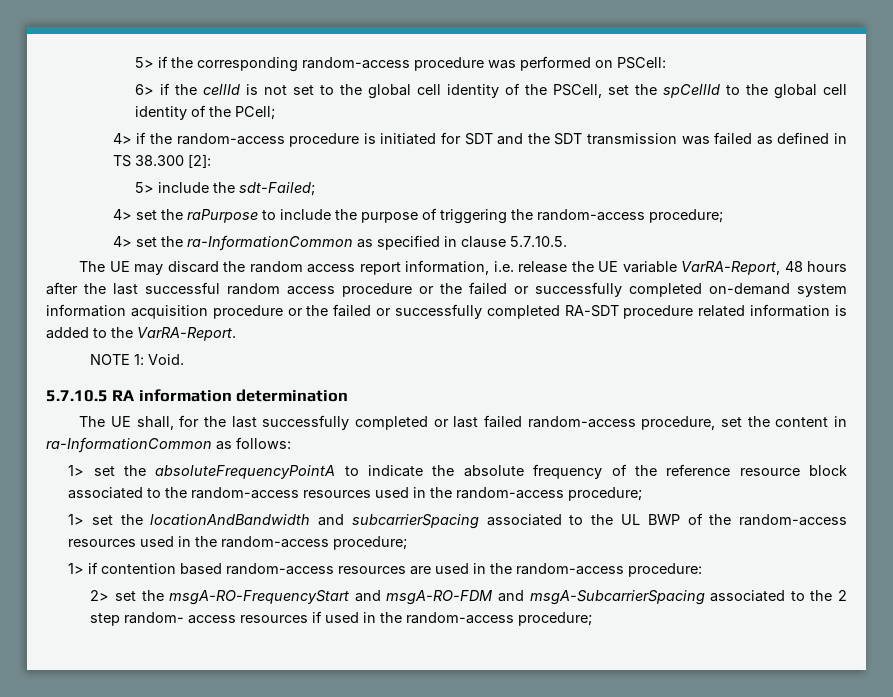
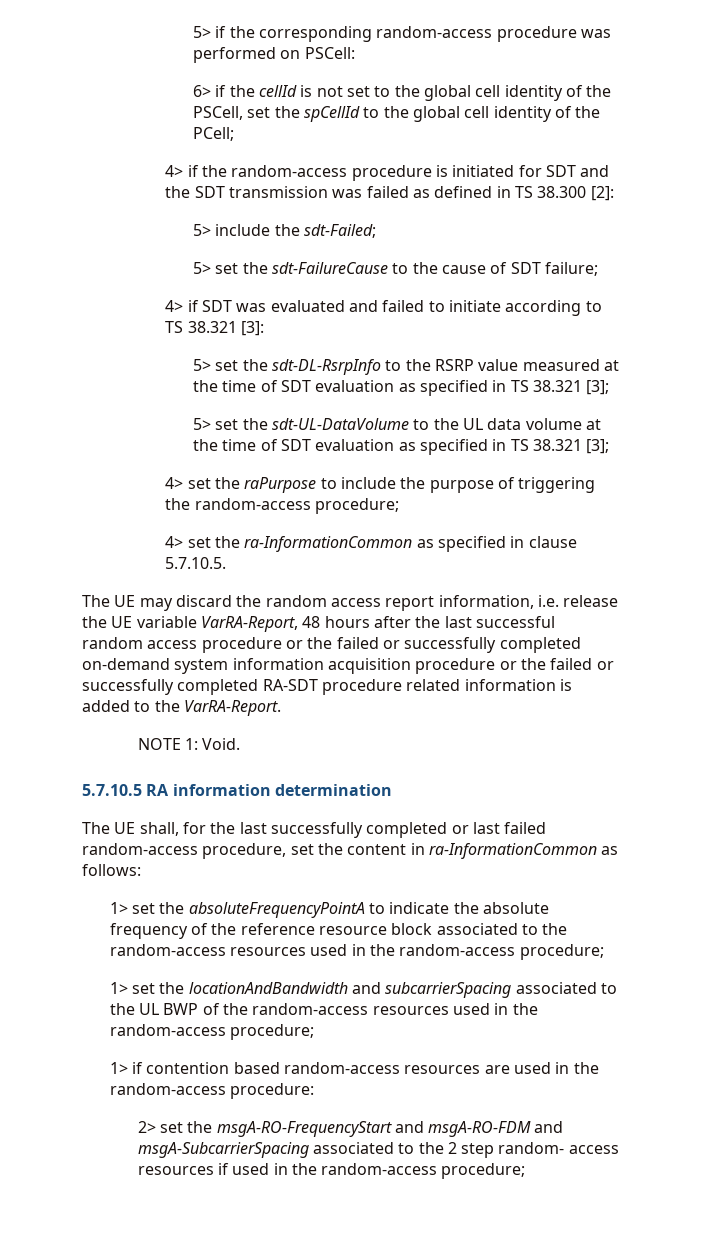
+ 5> set the sdt-FailureCause to the cause of SDT failure;
+ 4> if SDT was evaluated and failed to initiate according to TS 38.321 [3]:
+ 5> set the sdt-DL-RsrpInfo to the RSRP value measured at the time of SDT evaluation as specified in TS 38.321 [3];
+ 5> set the sdt-UL-DataVolume to the UL data volume at the time of SDT evaluation as specified in TS 38.321 [3];

